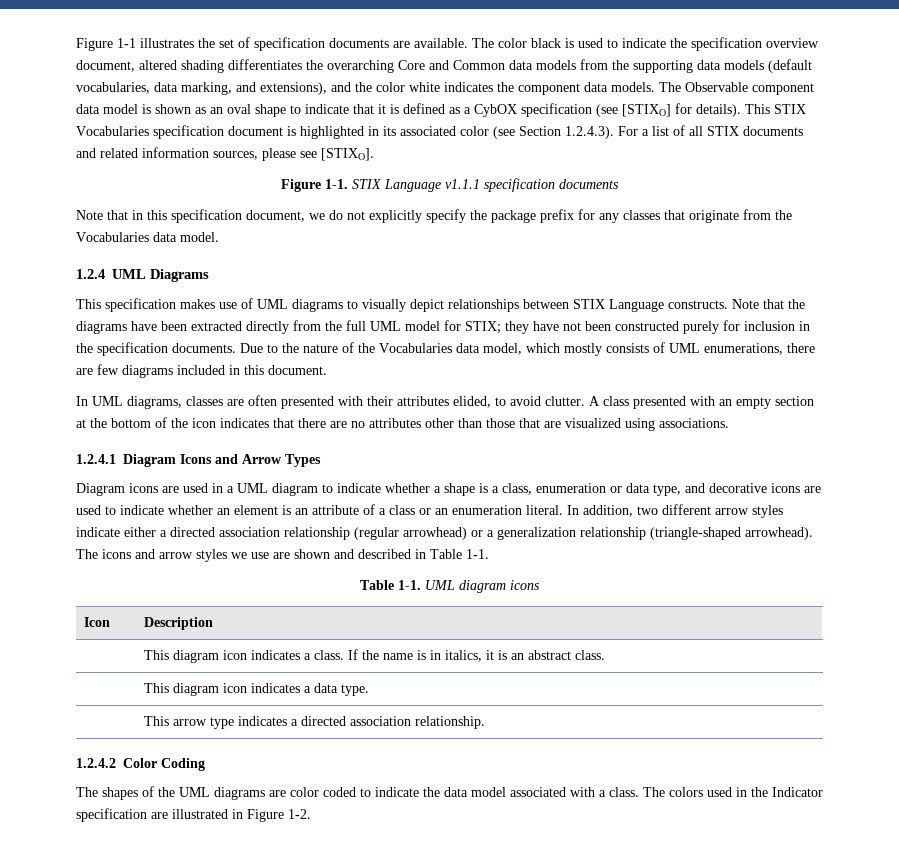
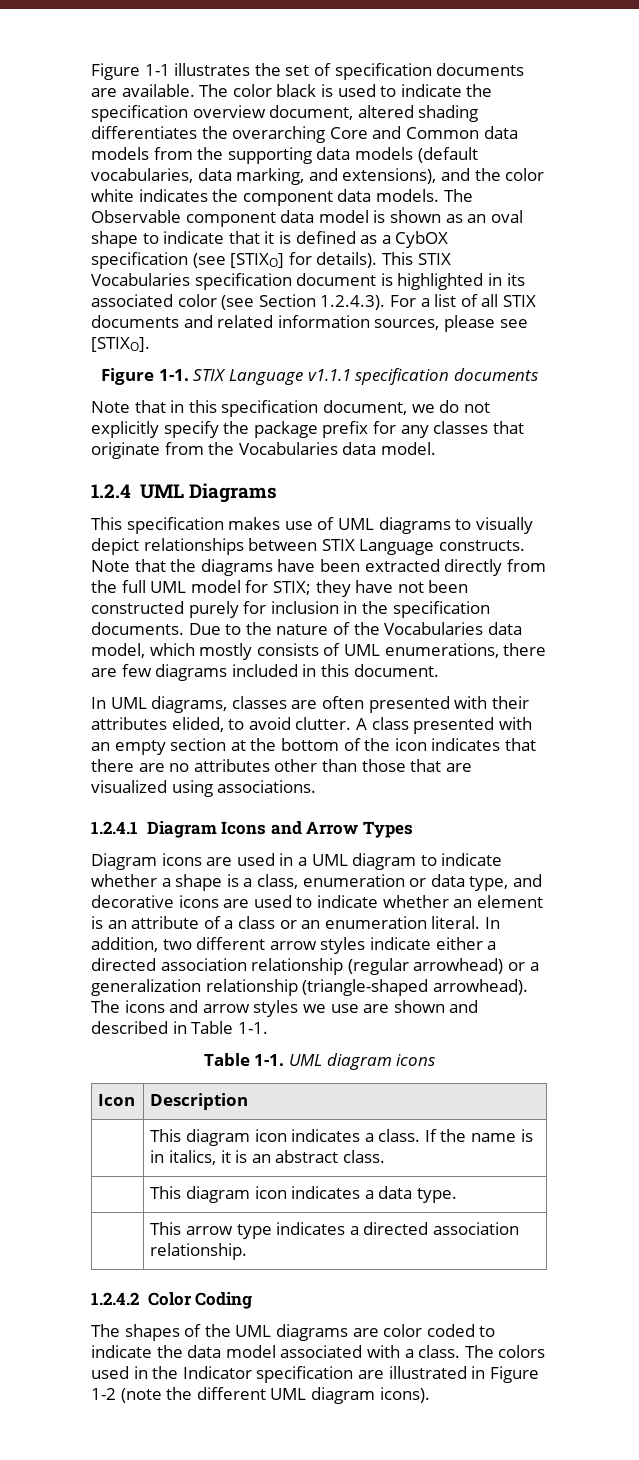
- The colors used in the Indicator specification are illustrated in Figure 1-2.
+ The colors used in the Indicator specification are illustrated in Figure 1-2 (note the different UML diagram icons).

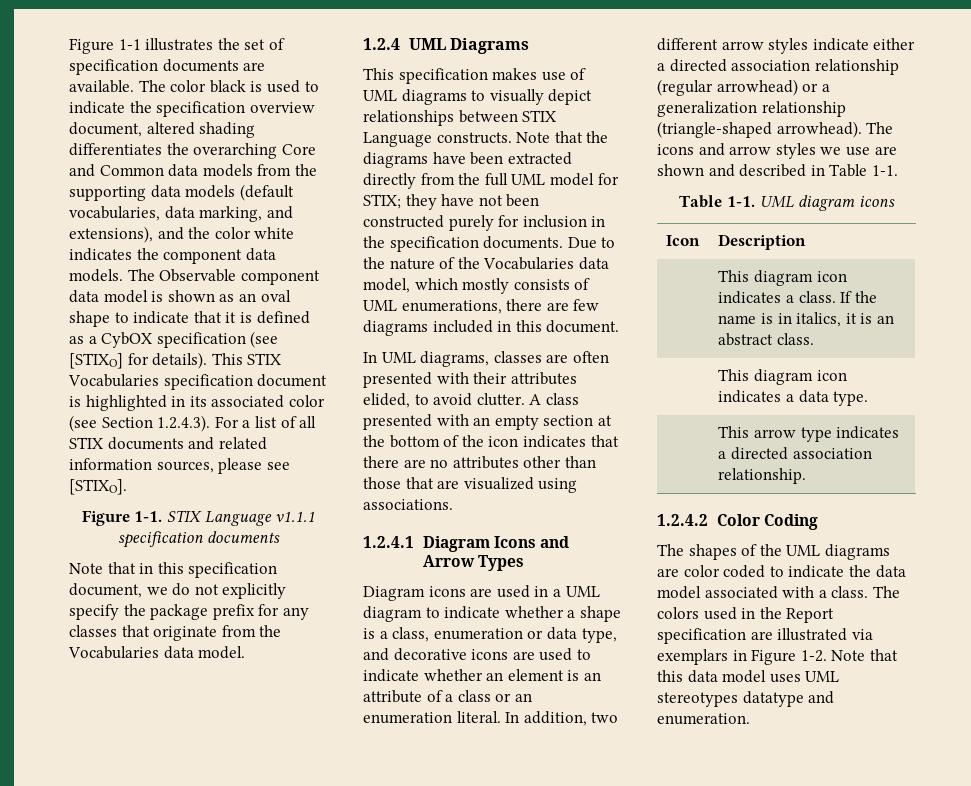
- The colors used in the Indicator specification are illustrated in Figure 1-2 (note the different UML diagram icons).
+ The colors used in the Report specification are illustrated via exemplars in Figure 1-2. Note that this data model uses UML stereotypes datatype and enumeration.

